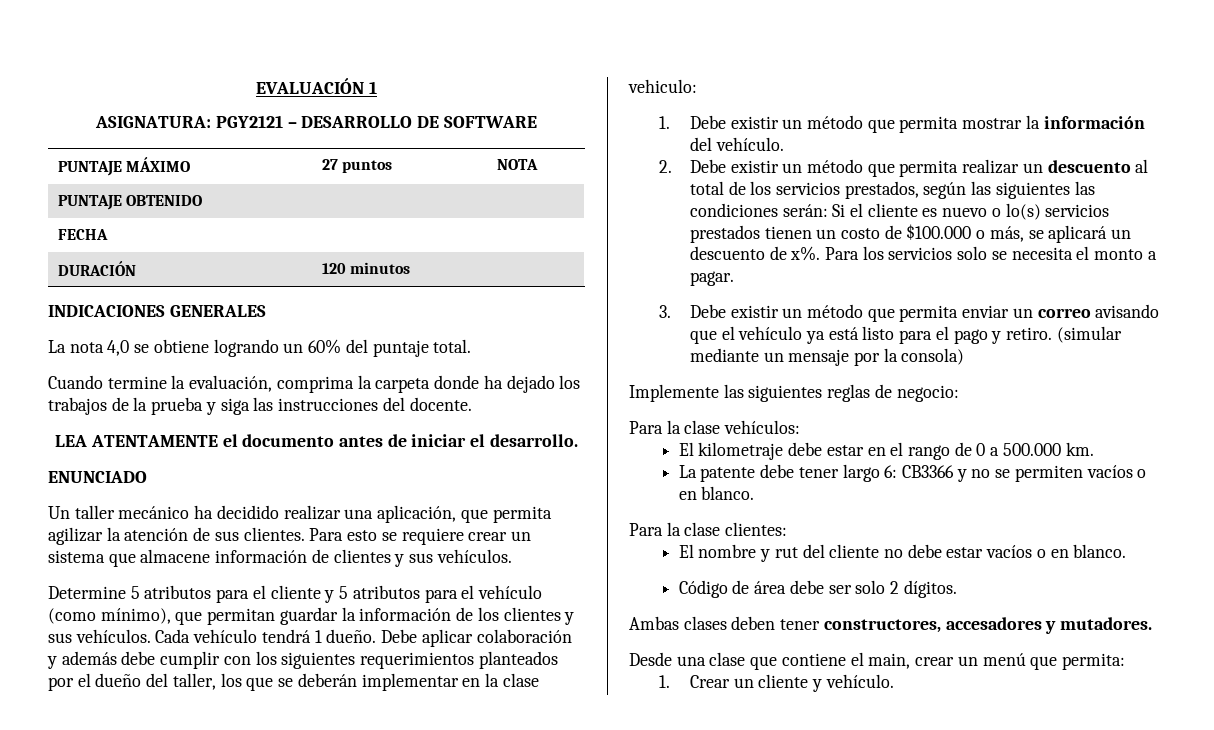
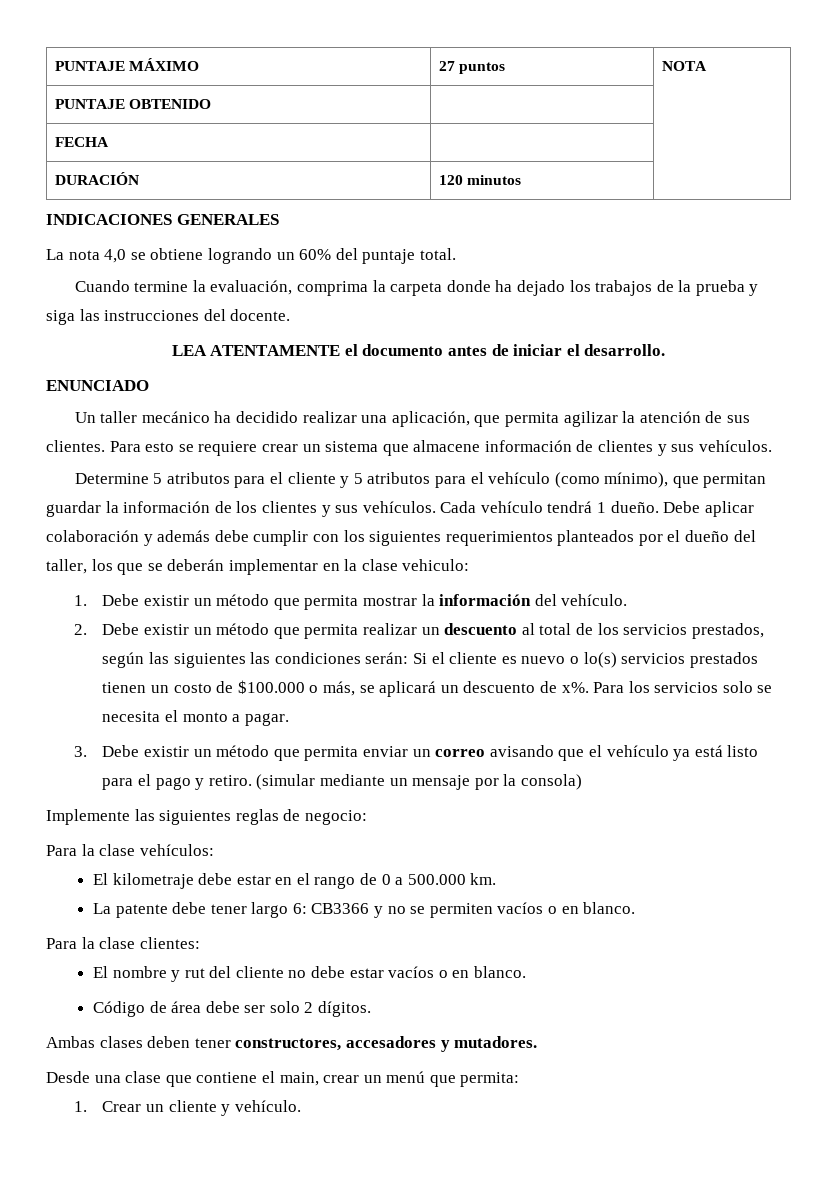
- EVALUACIÓN 1
- ASIGNATURA: PGY2121 – DESARROLLO DE SOFTWARE

